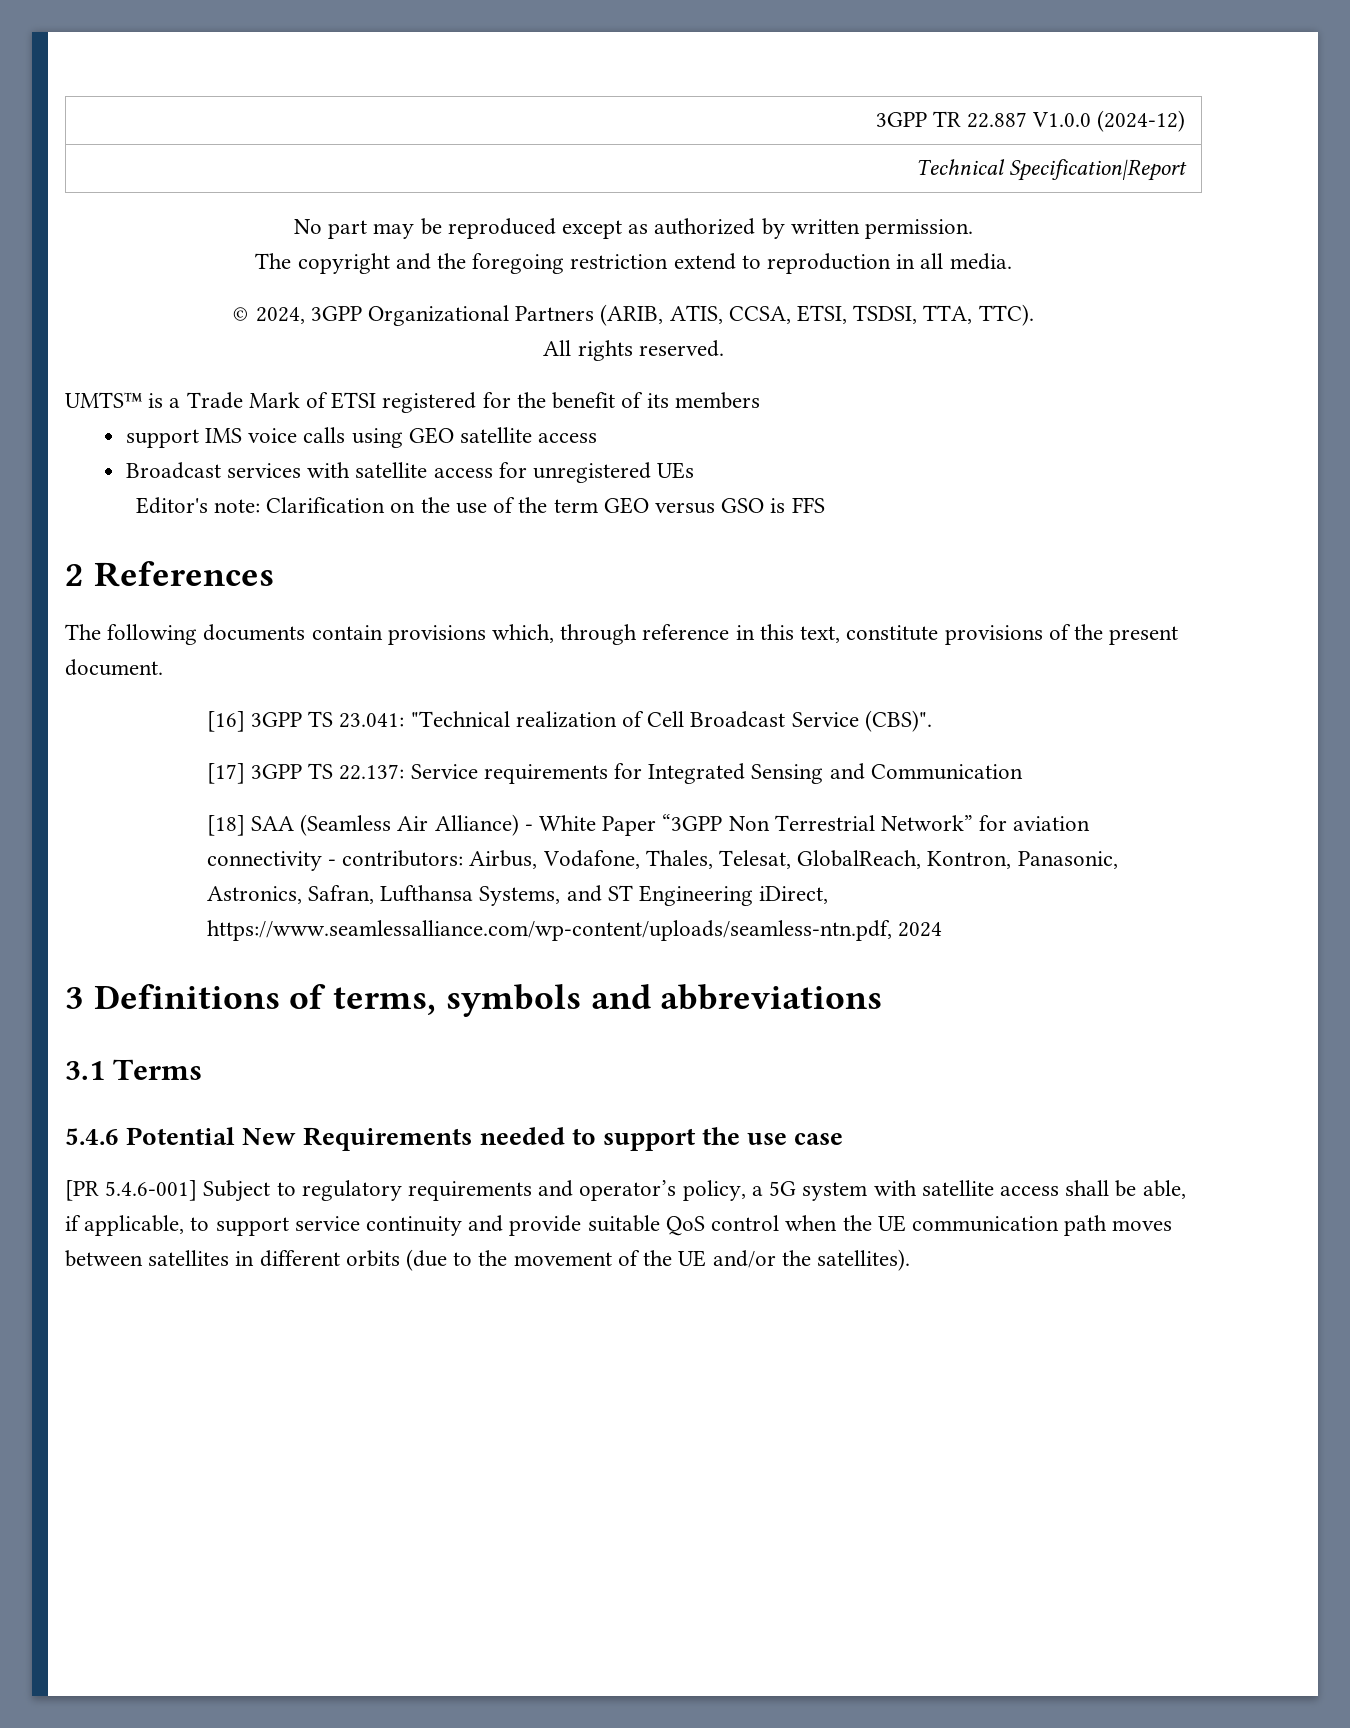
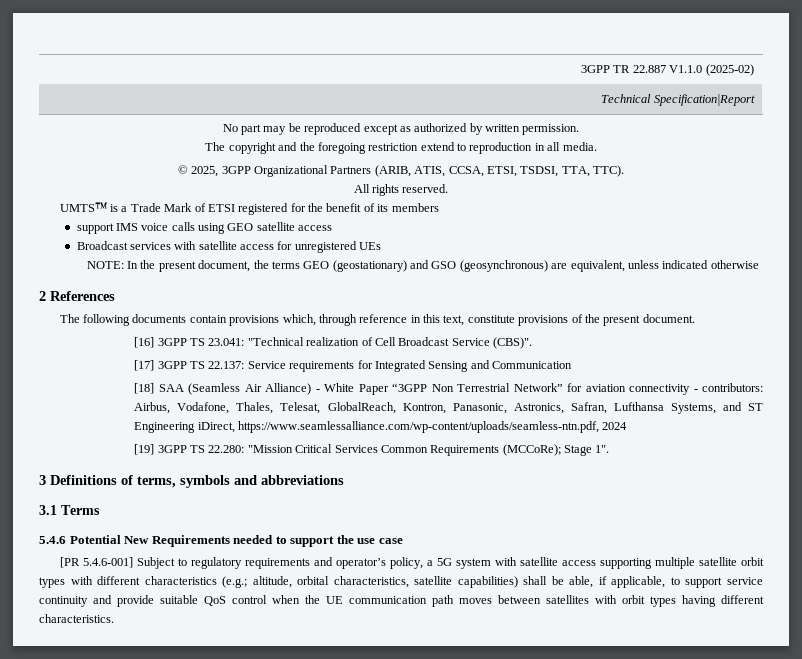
- 3GPP TR 22.887 V1.0.0 (2024-12)
+ 3GPP TR 22.887 V1.1.0 (2025-02)
- © 2024, 3GPP Organizational Partners (ARIB, ATIS, CCSA, ETSI, TSDSI, TTA, TTC).
+ © 2025, 3GPP Organizational Partners (ARIB, ATIS, CCSA, ETSI, TSDSI, TTA, TTC).
- Editor's note: Clarification on the use of the term GEO versus GSO is FFS
+ NOTE: In the present document, the terms GEO (geostationary) and GSO (geosynchronous) are equivalent, unless indicated otherwise
+ [19] 3GPP TS 22.280: "Mission Critical Services Common Requirements (MCCoRe); Stage 1".
- [PR 5.4.6-001] Subject to regulatory requirements and operator’s policy, a 5G system with satellite access shall be able, if applicable, to support service continuity and provide suitable QoS control when the UE communication path moves between satellites in different orbits (due to the movement of the UE and/or the satellites).
+ [PR 5.4.6-001] Subject to regulatory requirements and operator’s policy, a 5G system with satellite access supporting multiple satellite orbit types with different characteristics (e.g.; altitude, orbital characteristics, satellite capabilities) shall be able, if applicable, to support service continuity and provide suitable QoS control when the UE communication path moves between satellites with orbit types having different characteristics.

